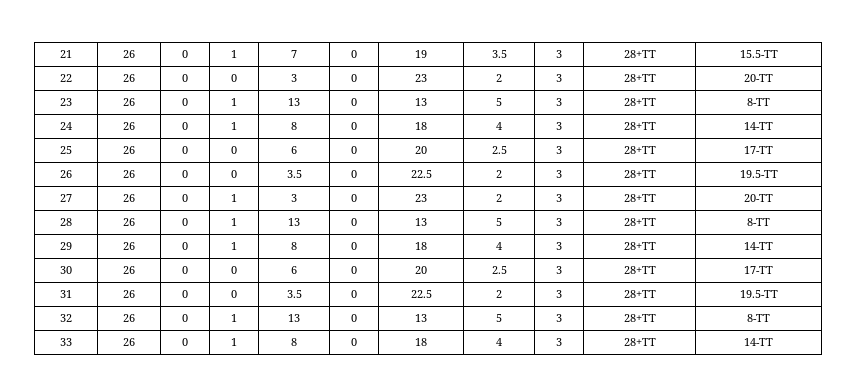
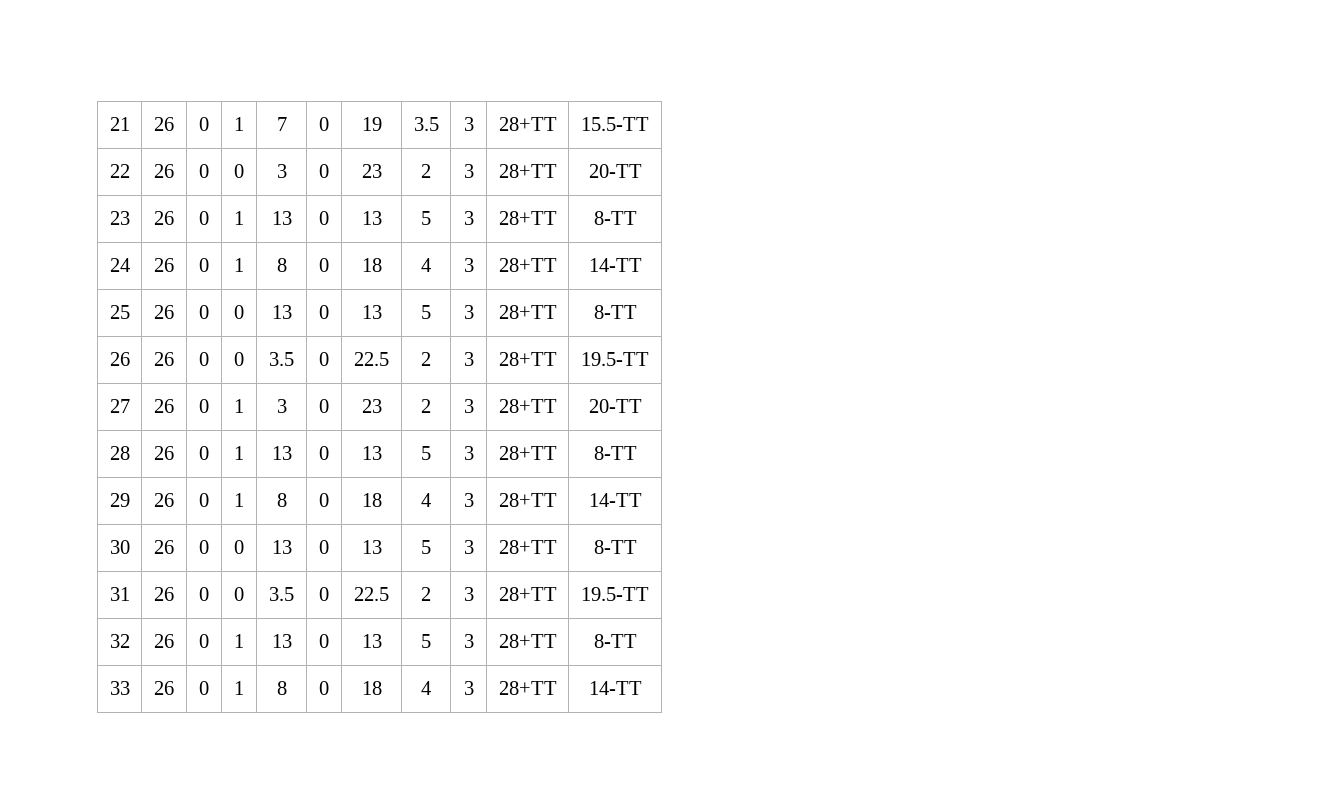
- 25 | 26 | 0 | 0 | 6 | 0 | 20 | 2.5 | 3 | 28+TT | 17-TT
+ 25 | 26 | 0 | 0 | 13 | 0 | 13 | 5 | 3 | 28+TT | 8-TT
- 30 | 26 | 0 | 0 | 6 | 0 | 20 | 2.5 | 3 | 28+TT | 17-TT
+ 30 | 26 | 0 | 0 | 13 | 0 | 13 | 5 | 3 | 28+TT | 8-TT

